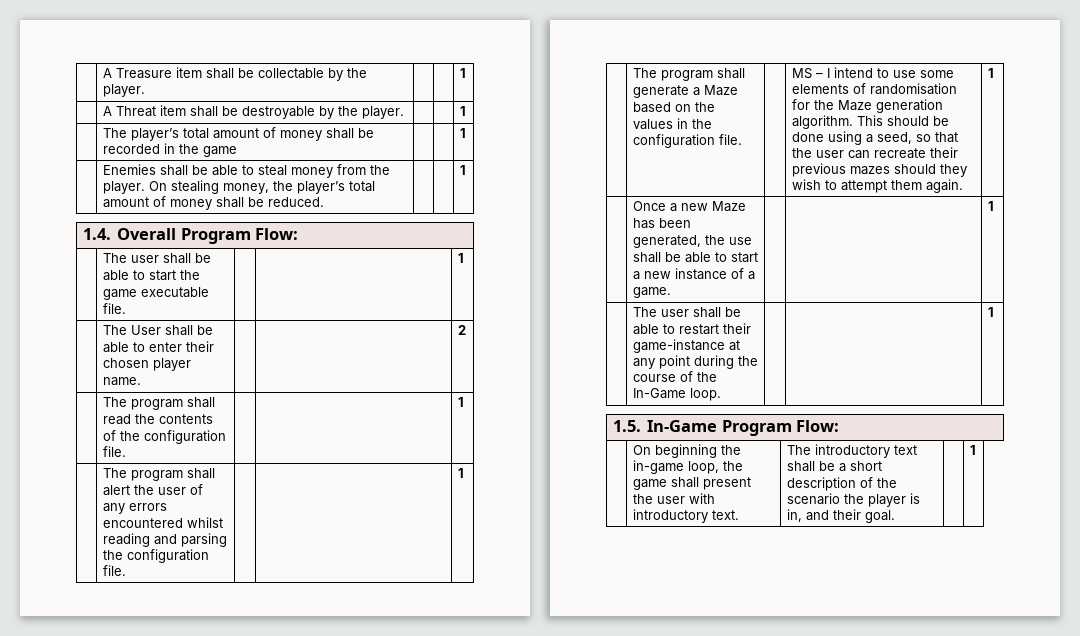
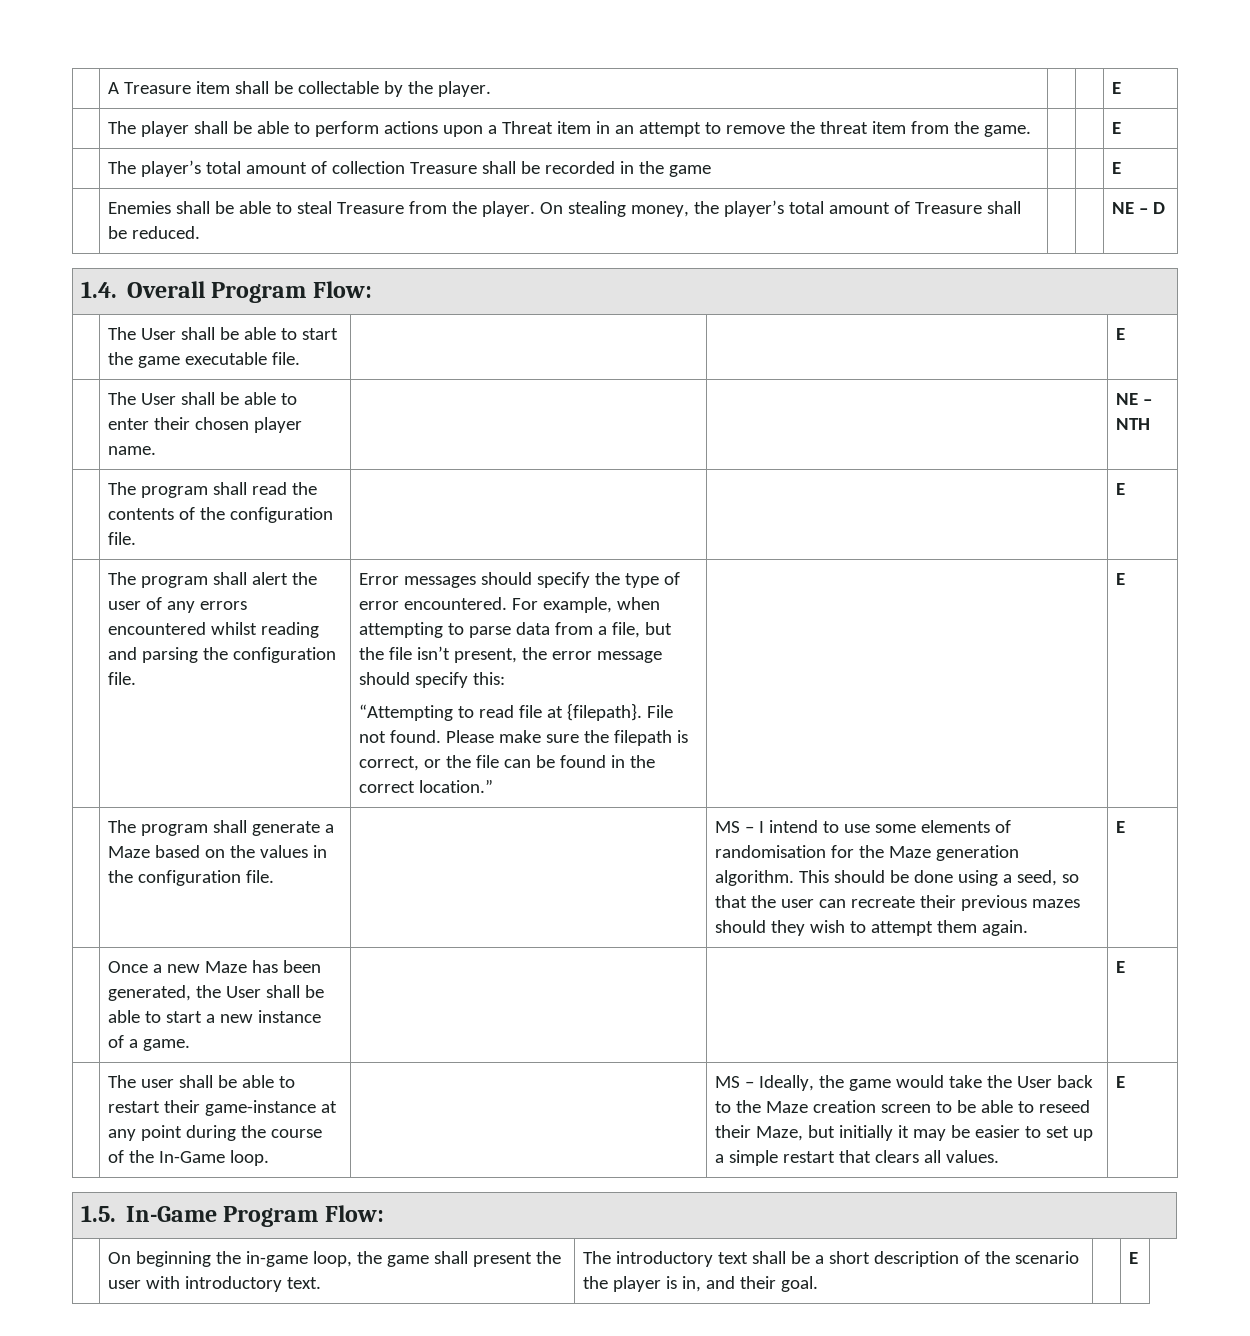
- | A Treasure item shall be collectable by the player. | | | 1
- | A Threat item shall be destroyable by the player. | | | 1
+ | A Treasure item shall be collectable by the player. | | | E
+ | The player shall be able to perform actions upon a Threat item in an attempt to remove the threat item from the game. | | | E
- | The player’s total amount of money shall be recorded in the game | | | 1
+ | The player’s total amount of collection Treasure shall be recorded in the game | | | E
- | Enemies shall be able to steal money from the player. On stealing money, the player’s total amount of money shall be reduced. | | | 1
+ | Enemies shall be able to steal Treasure from the player. On stealing money, the player’s total amount of Treasure shall be reduced. | | | NE – D
- | The user shall be able to start the game executable file. | | | 1
+ | The User shall be able to start the game executable file. | | | E
- | The User shall be able to enter their chosen player name. | | | 2
+ | The User shall be able to enter their chosen player name. | | | NE – NTH
- | The program shall read the contents of the configuration file. | | | 1
+ | The program shall read the contents of the configuration file. | | | E
- The program shall alert the user of any errors encountered whilst reading and parsing the configuration file. | | | 1
+ The program shall alert the user of any errors encountered whilst reading and parsing the configuration file. | Error messages should specify the type of error encountered. For example, when attempting to parse data from a file, but the file isn’t present, the error message should specify this:
+ “Attempting to read file at {filepath}. File not found. Please make sure the filepath is correct, or the file can be found in the correct location.” | | E
- This should be done using a seed, so that the user can recreate their previous mazes should they wish to attempt them again. | 1
+ This should be done using a seed, so that the user can recreate their previous mazes should they wish to attempt them again. | E
- | Once a new Maze has been generated, the use shall be able to start a new instance of a game. | | | 1
+ | Once a new Maze has been generated, the User shall be able to start a new instance of a game. | | | E
- The user shall be able to restart their game-instance at any point during the course of the In-Game loop. | | | 1
+ The user shall be able to restart their game-instance at any point during the course of the In-Game loop. | | MS – Ideally, the game would take the User back to the Maze creation screen to be able to reseed their Maze, but initially it may be easier to set up a simple restart that clears all values. | E
- | On beginning the in-game loop, the game shall present the user with introductory text. | The introductory text shall be a short description of the scenario the player is in, and their goal. | | 1
+ | On beginning the in-game loop, the game shall present the user with introductory text. | The introductory text shall be a short description of the scenario the player is in, and their goal. | | E

